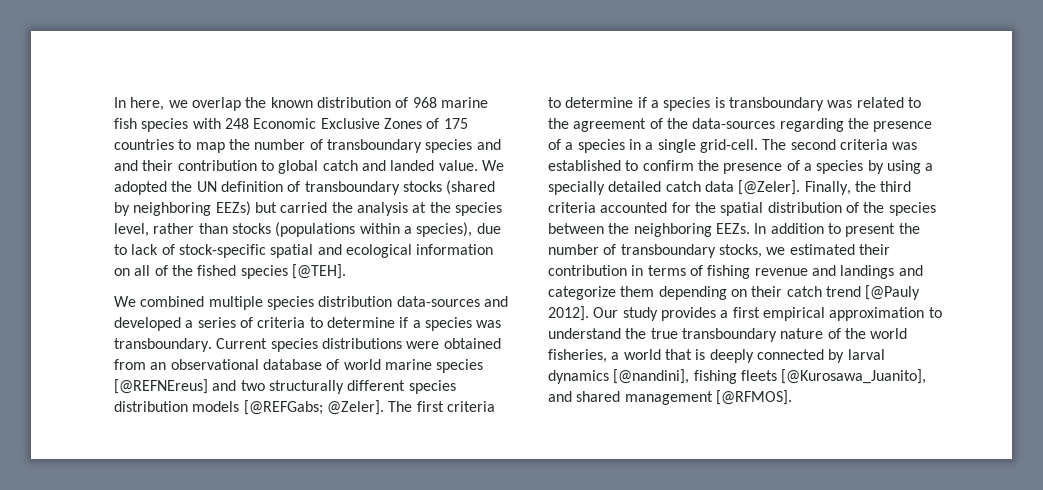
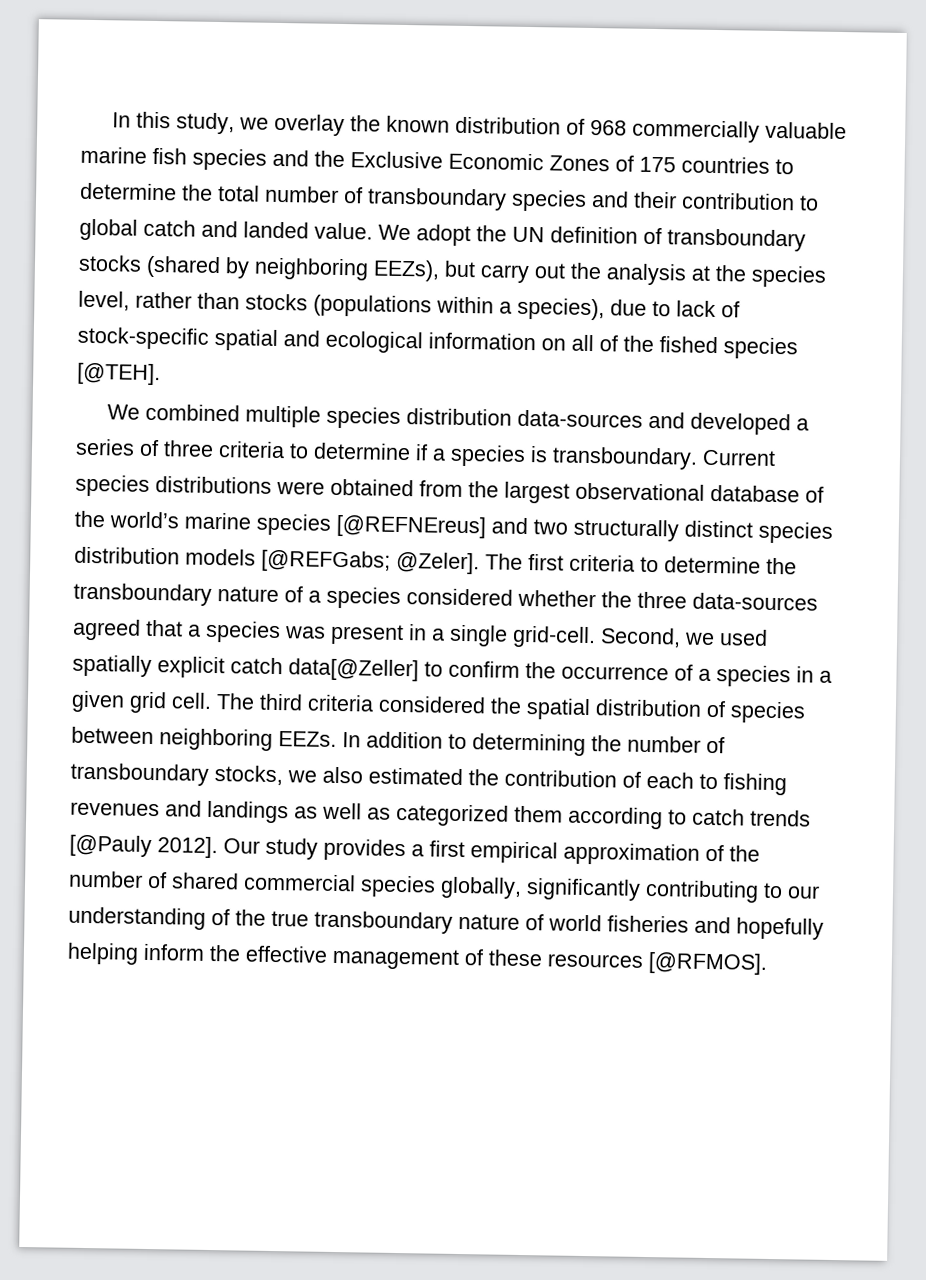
- In here, we overlap the known distribution of 968 marine fish species with 248 Economic Exclusive Zones of 175 countries to map the number of transboundary species and and their contribution to global catch and landed value.
+ In this study, we overlay the known distribution of 968 commercially valuable marine fish species and the Exclusive Economic Zones of 175 countries to determine the total number of transboundary species and their contribution to global catch and landed value.
- We adopted the UN definition of transboundary stocks (shared by neighboring EEZs) but carried the analysis at the species level, rather than stocks (populations within a species), due to lack of stock-specific spatial and ecological information on all of the fished species [@TEH].
+ We adopt the UN definition of transboundary stocks (shared by neighboring EEZs), but carry out the analysis at the species level, rather than stocks (populations within a species), due to lack of stock-specific spatial and ecological information on all of the fished species [@TEH].
- We combined multiple species distribution data-sources and developed a series of criteria to determine if a species was transboundary.
+ We combined multiple species distribution data-sources and developed a series of three criteria to determine if a species is transboundary.
- Current species distributions were obtained from an observational database of world marine species [@REFNEreus] and two structurally different species distribution models [@REFGabs; @Zeler].
+ Current species distributions were obtained from the largest observational database of the world’s marine species [@REFNEreus] and two structurally distinct species distribution models [@REFGabs; @Zeler].
- The first criteria to determine if a species is transboundary was related to the agreement of the data-sources regarding the presence of a species in a single grid-cell. The second criteria was established to confirm the presence of a species by using a specially detailed catch data [@Zeler]. Finally, the third criteria accounted for the spatial distribution of the species between the neighboring EEZs.
+ The first criteria to determine the transboundary nature of a species considered whether the three data-sources agreed that a species was present in a single grid-cell. Second, we used spatially explicit catch data[@Zeller] to confirm the occurrence of a species in a given grid cell. The third criteria considered the spatial distribution of species between neighboring EEZs.
- In addition to present the number of transboundary stocks, we estimated their contribution in terms of fishing revenue and landings and categorize them depending on their catch trend [@Pauly 2012].
+ In addition to determining the number of transboundary stocks, we also estimated the contribution of each to fishing revenues and landings as well as categorized them according to catch trends [@Pauly 2012].
- Our study provides a first empirical approximation to understand the true transboundary nature of the world fisheries, a world that is deeply connected by larval dynamics [@nandini], fishing fleets [@Kurosawa_Juanito], and shared management [@RFMOS].
+ Our study provides a first empirical approximation of the number of shared commercial species globally, significantly contributing to our understanding of the true transboundary nature of world fisheries and hopefully helping inform the effective management of these resources [@RFMOS].

